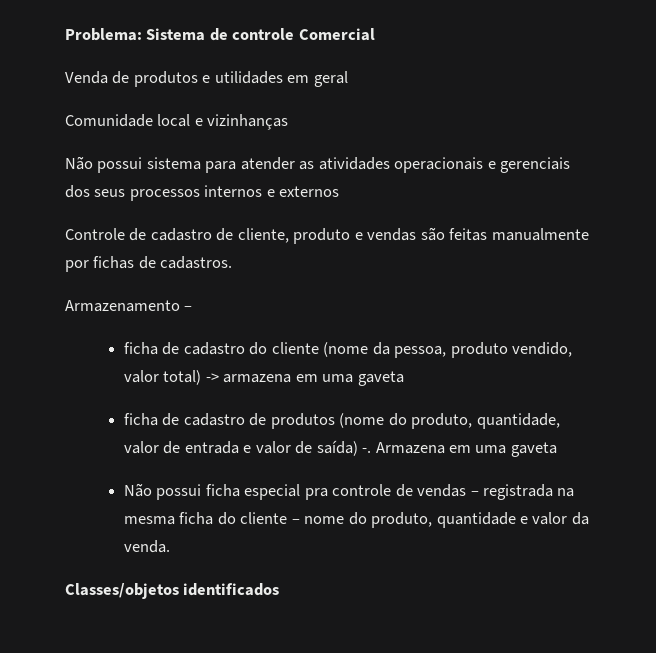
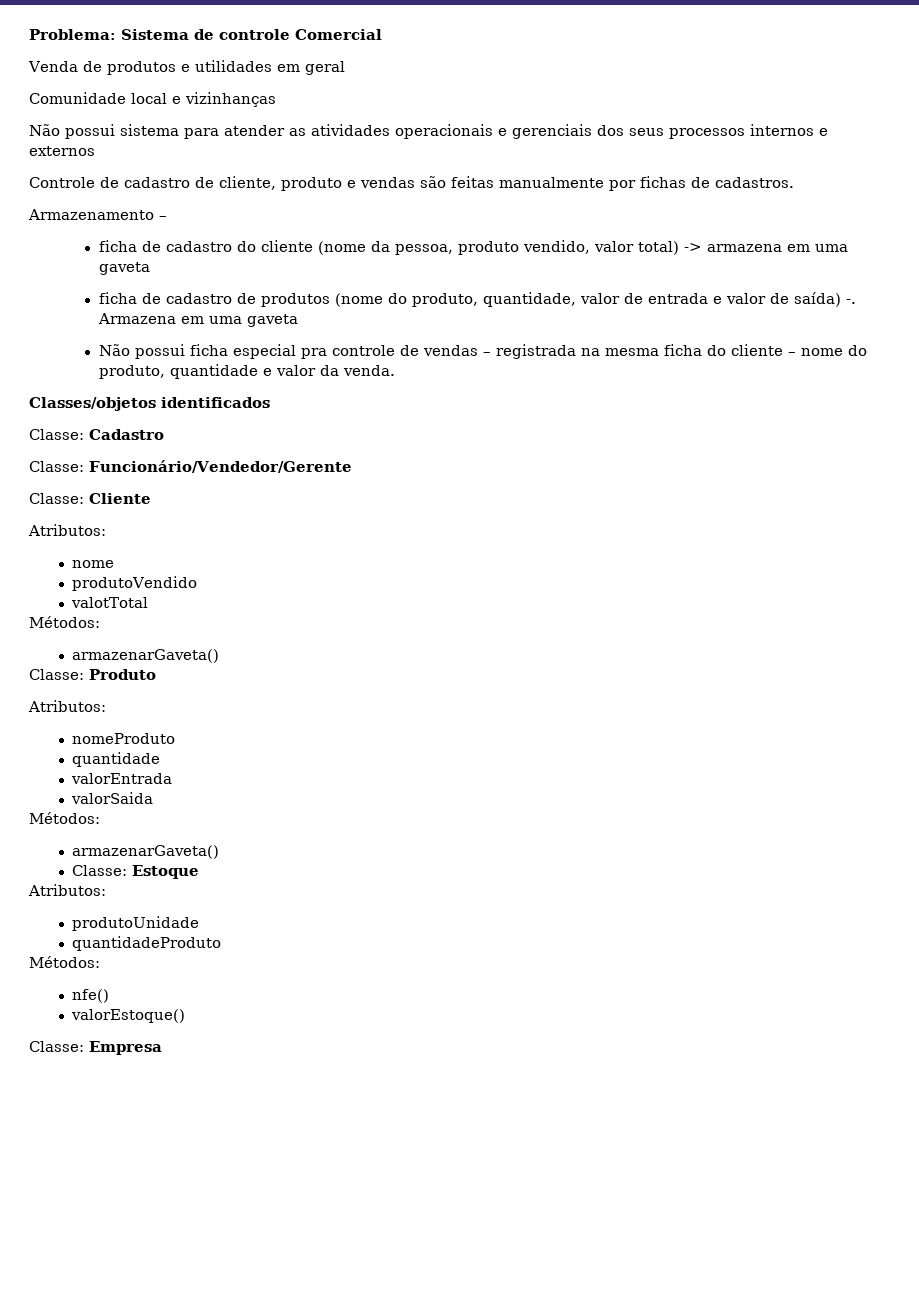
+ Classe: Cadastro
+ Classe: Funcionário/Vendedor/Gerente
+ Classe: Cliente
+ Atributos:
+ nome
+ produtoVendido
+ valotTotal
+ Métodos:
+ armazenarGaveta()
+ Classe: Produto
+ Atributos:
+ nomeProduto
+ quantidade
+ valorEntrada
+ valorSaida
+ Métodos:
+ armazenarGaveta()
+ Classe: Estoque
+ Atributos:
+ produtoUnidade
+ quantidadeProduto
+ Métodos:
+ nfe()
+ valorEstoque()
+ Classe: Empresa

